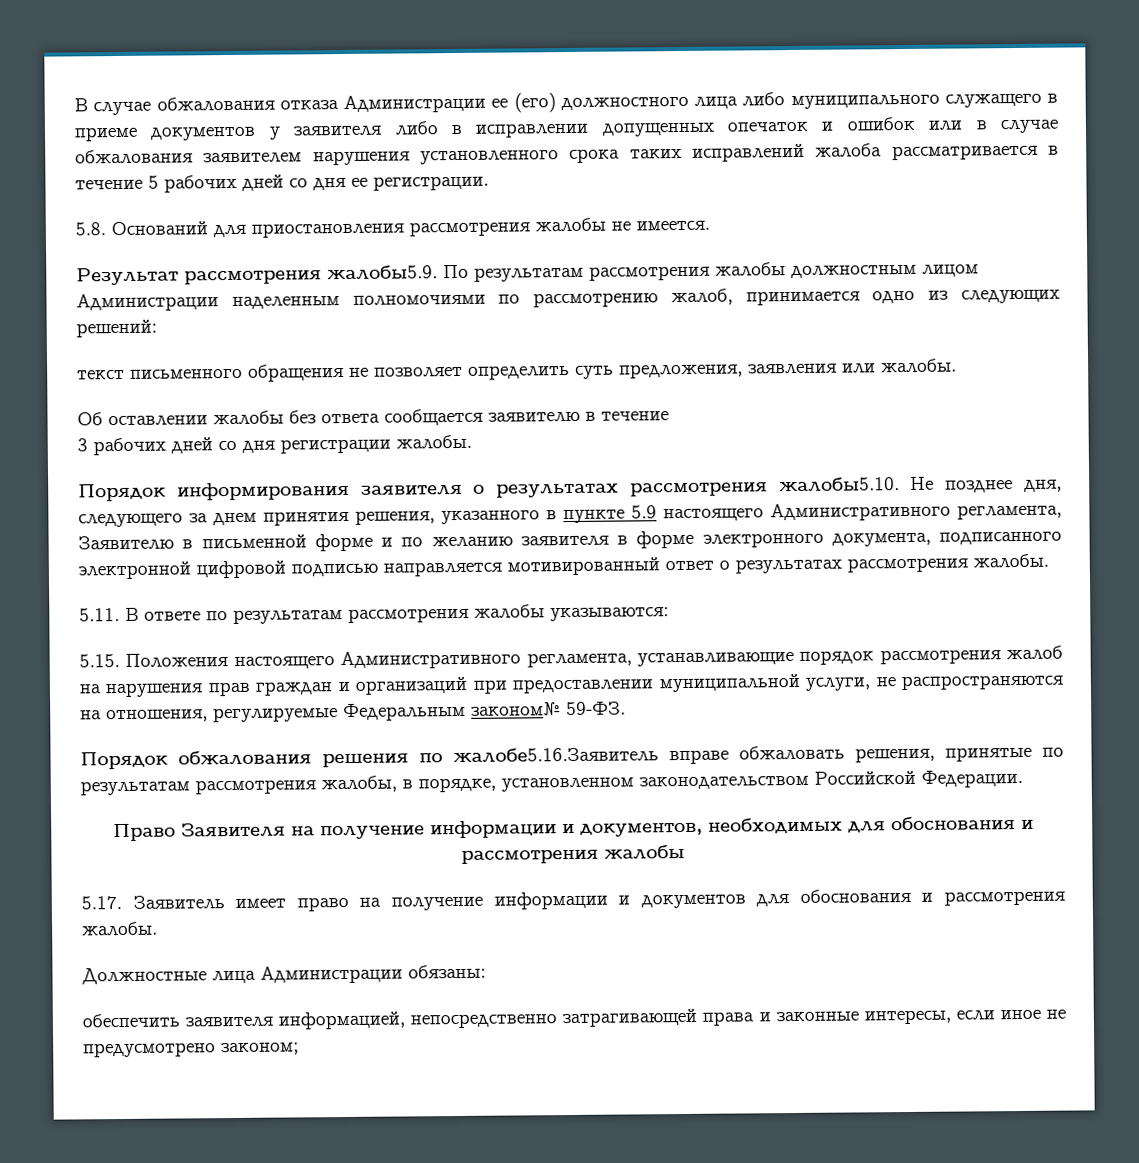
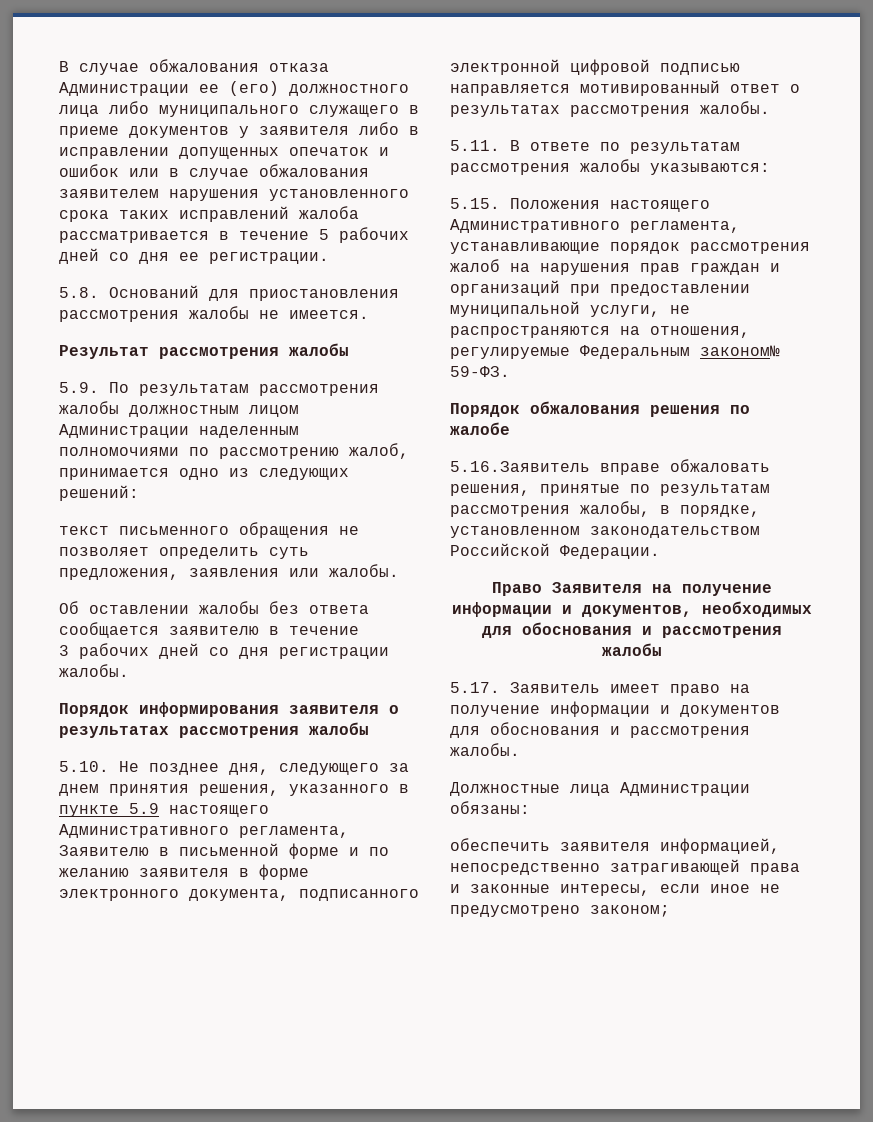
- Результат рассмотрения жалобы5.9. По результатам рассмотрения жалобы должностным лицом Администрации наделенным полномочиями по рассмотрению жалоб, принимается одно из следующих решений:
+ Результат рассмотрения жалобы
+ 5.9. По результатам рассмотрения жалобы должностным лицом Администрации наделенным полномочиями по рассмотрению жалоб, принимается одно из следующих решений:
- Порядок информирования заявителя о результатах рассмотрения жалобы5.10. Не позднее дня, следующего за днем принятия решения, указанного в пункте 5.9 настоящего Административного регламента, Заявителю в письменной форме и по желанию заявителя в форме электронного документа, подписанного электронной цифровой подписью направляется мотивированный ответ о результатах рассмотрения жалобы.
+ Порядок информирования заявителя о результатах рассмотрения жалобы
+ 5.10. Не позднее дня, следующего за днем принятия решения, указанного в пункте 5.9 настоящего Административного регламента, Заявителю в письменной форме и по желанию заявителя в форме электронного документа, подписанного электронной цифровой подписью направляется мотивированный ответ о результатах рассмотрения жалобы.
- Порядок обжалования решения по жалобе5.16.Заявитель вправе обжаловать решения, принятые по результатам рассмотрения жалобы, в порядке, установленном законодательством Российской Федерации.
+ Порядок обжалования решения по жалобе
+ 5.16.Заявитель вправе обжаловать решения, принятые по результатам рассмотрения жалобы, в порядке, установленном законодательством Российской Федерации.

